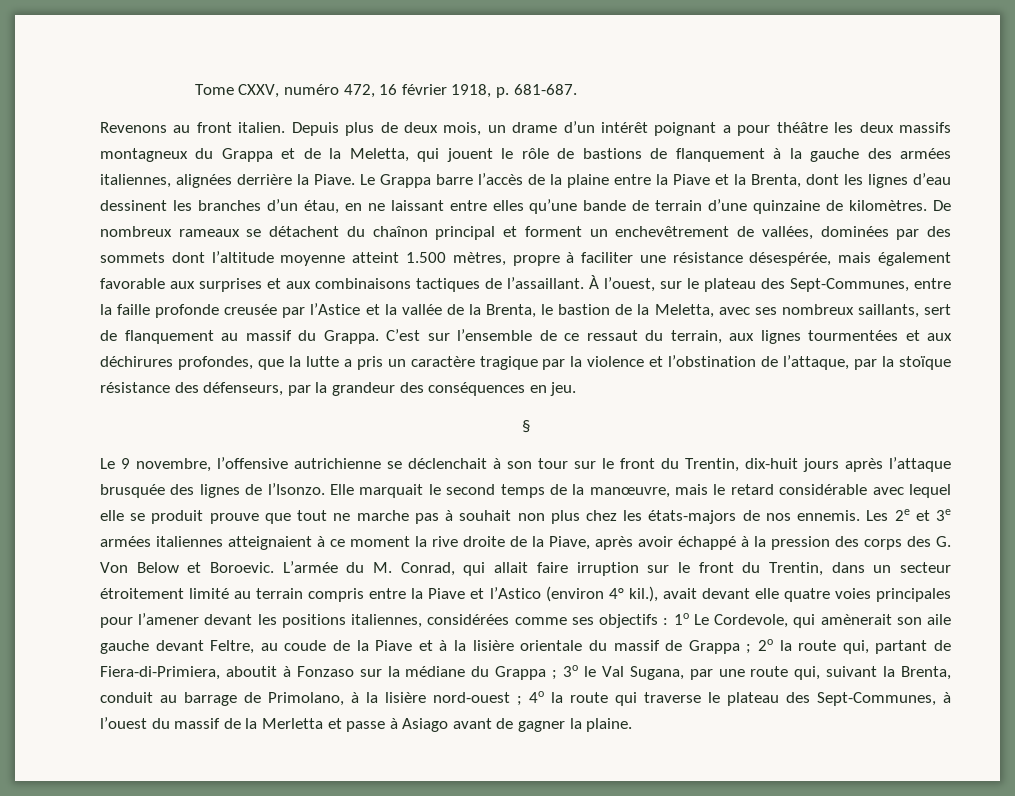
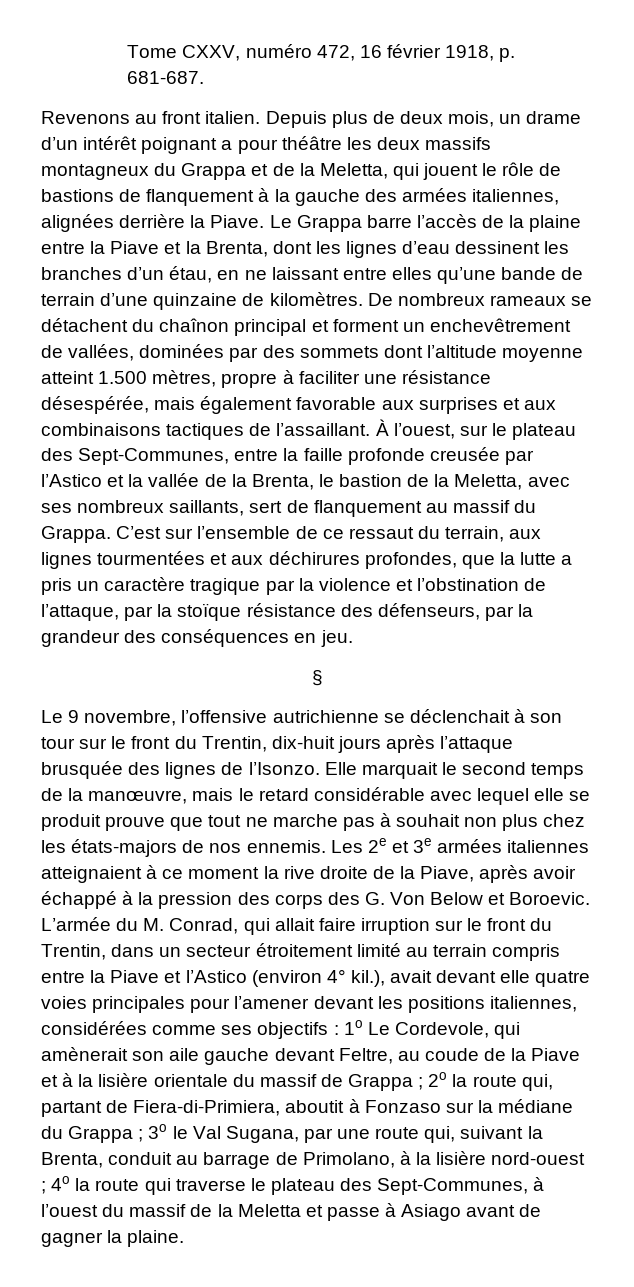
- À l’ouest, sur le plateau des Sept-Communes, entre la faille profonde creusée par l’Astice et la vallée de la Brenta, le bastion de la Meletta, avec ses nombreux saillants, sert de flanquement au massif du Grappa.
+ À l’ouest, sur le plateau des Sept-Communes, entre la faille profonde creusée par l’Astico et la vallée de la Brenta, le bastion de la Meletta, avec ses nombreux saillants, sert de flanquement au massif du Grappa.
- 4o la route qui traverse le plateau des Sept-Communes, à l’ouest du massif de la Merletta et passe à Asiago avant de gagner la plaine.
+ 4o la route qui traverse le plateau des Sept-Communes, à l’ouest du massif de la Meletta et passe à Asiago avant de gagner la plaine.

